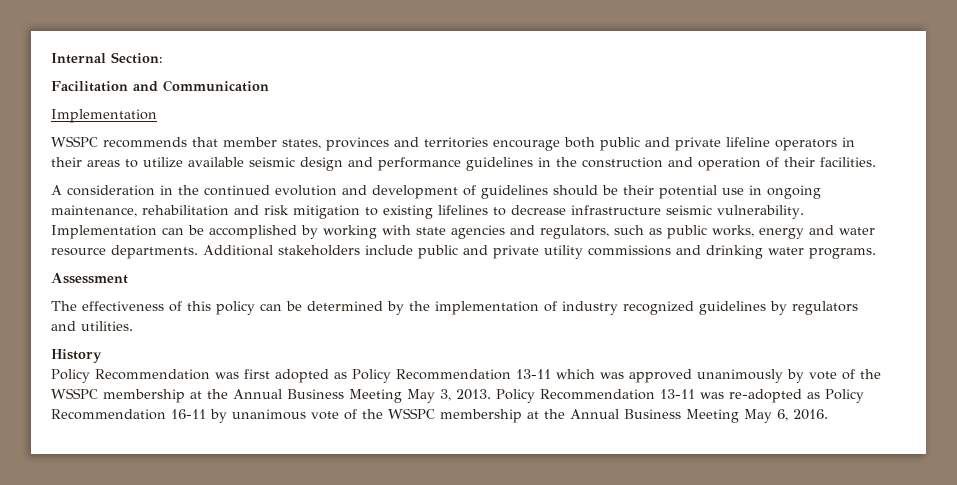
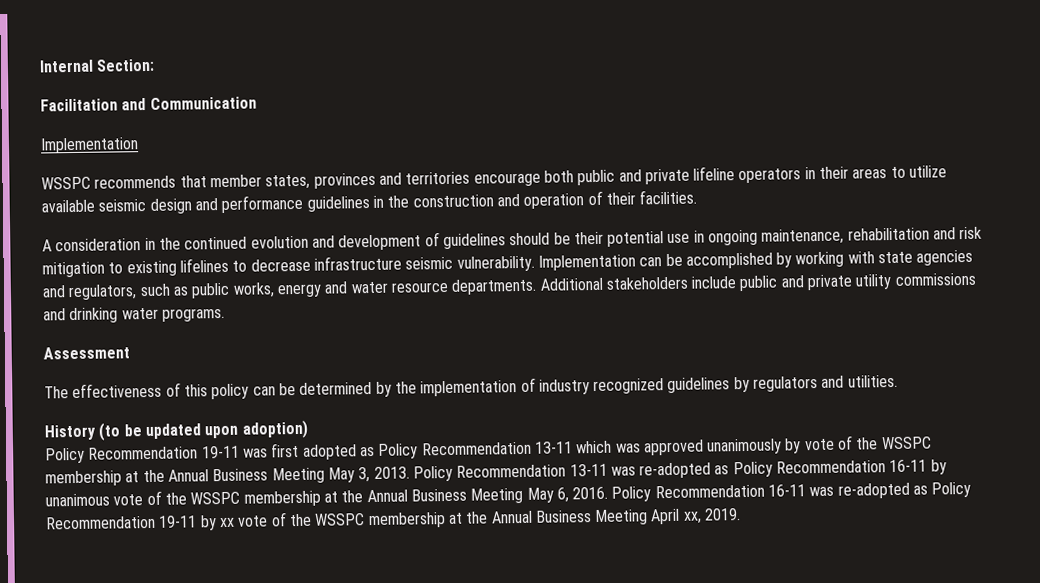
- History
- Policy Recommendation was first adopted as Policy Recommendation 13-11 which was approved unanimously by vote of the WSSPC membership at the Annual Business Meeting May 3, 2013.
+ History (to be updated upon adoption)
+ Policy Recommendation 19-11 was first adopted as Policy Recommendation 13-11 which was approved unanimously by vote of the WSSPC membership at the Annual Business Meeting May 3, 2013.
+ Policy Recommendation 16-11 was re-adopted as Policy Recommendation 19-11 by xx vote of the WSSPC membership at the Annual Business Meeting April xx, 2019.

